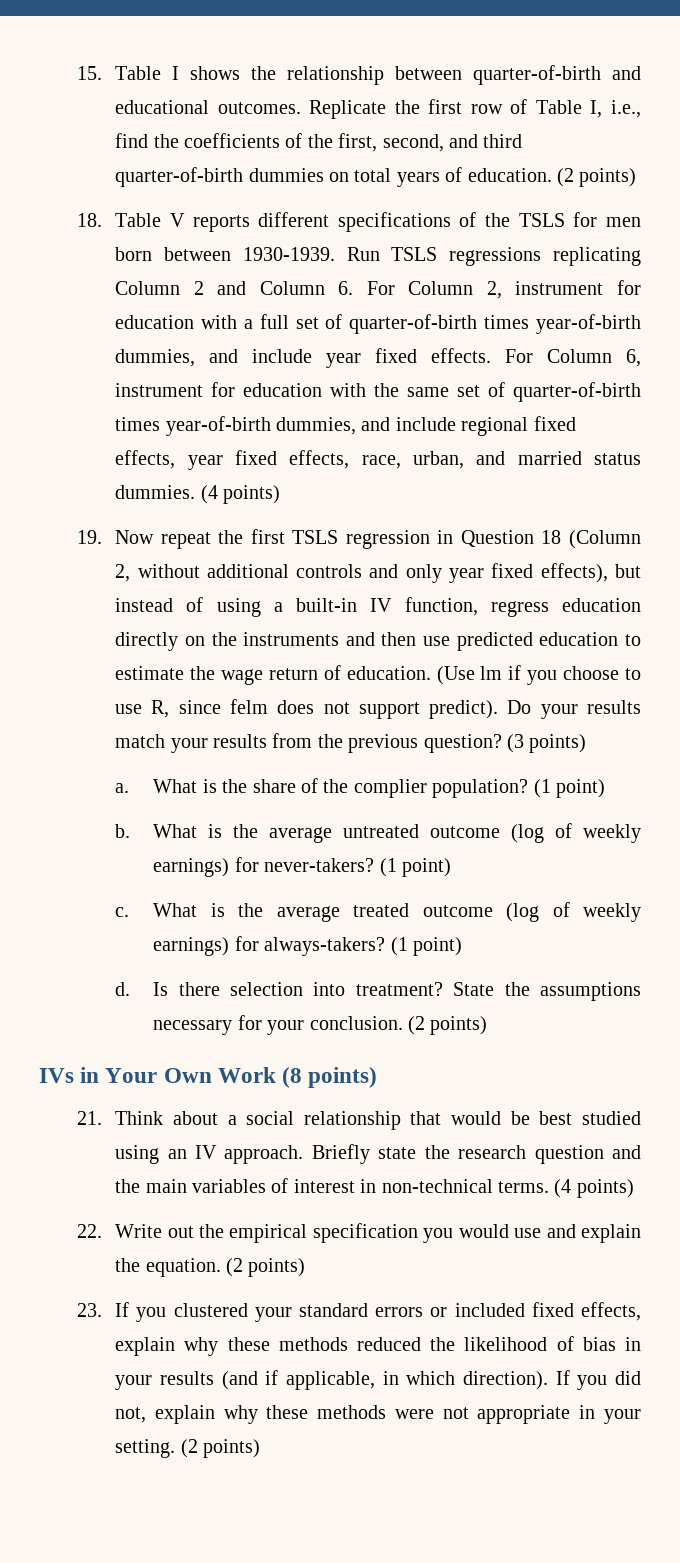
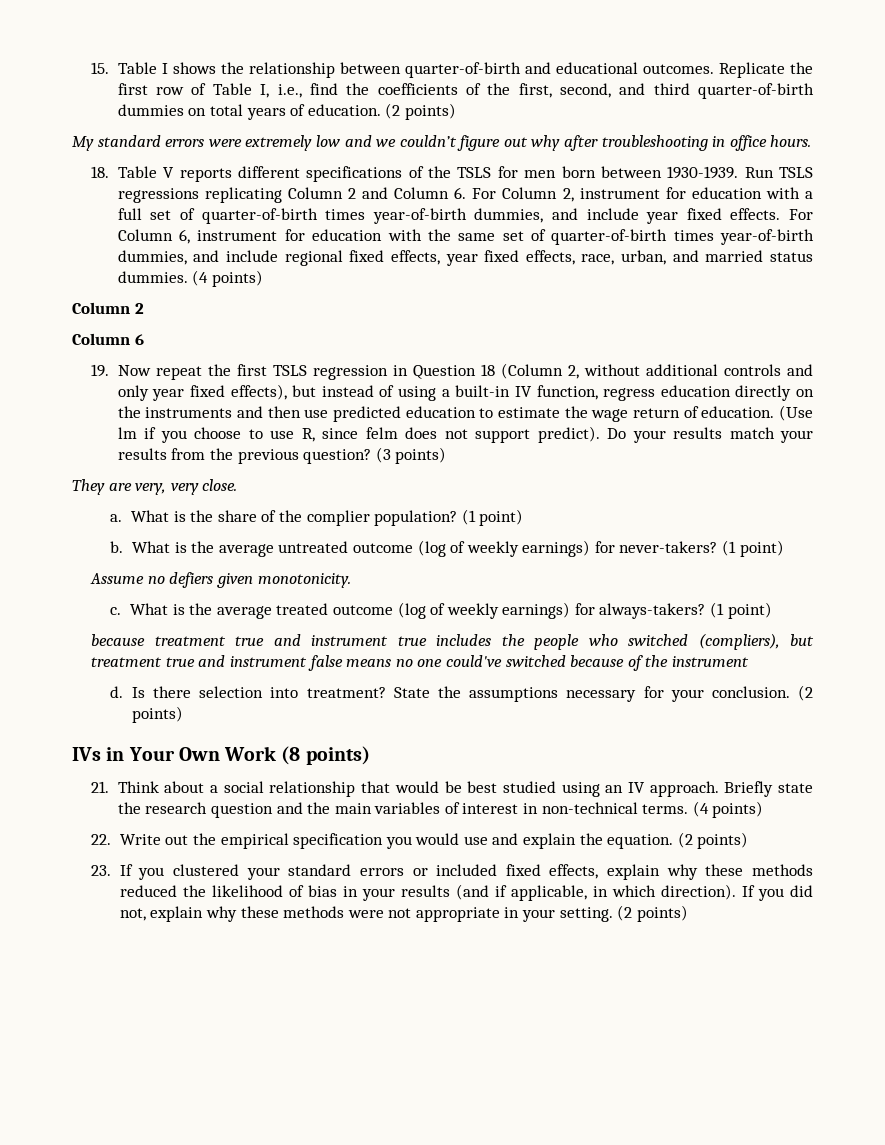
+ My standard errors were extremely low and we couldn’t figure out why after troubleshooting in office hours.
  For Column 6, instrument for education with the same set of quarter-of-birth times year-of-birth dummies, and include regional fixed effects, year fixed effects, race, urban, and married status dummies. (4 points)
+ Column 2
+ Column 6
+ They are very, very close.
+ Assume no defiers given monotonicity.
+ because treatment true and instrument true includes the people who switched (compliers), but treatment true and instrument false means no one could've switched because of the instrument

